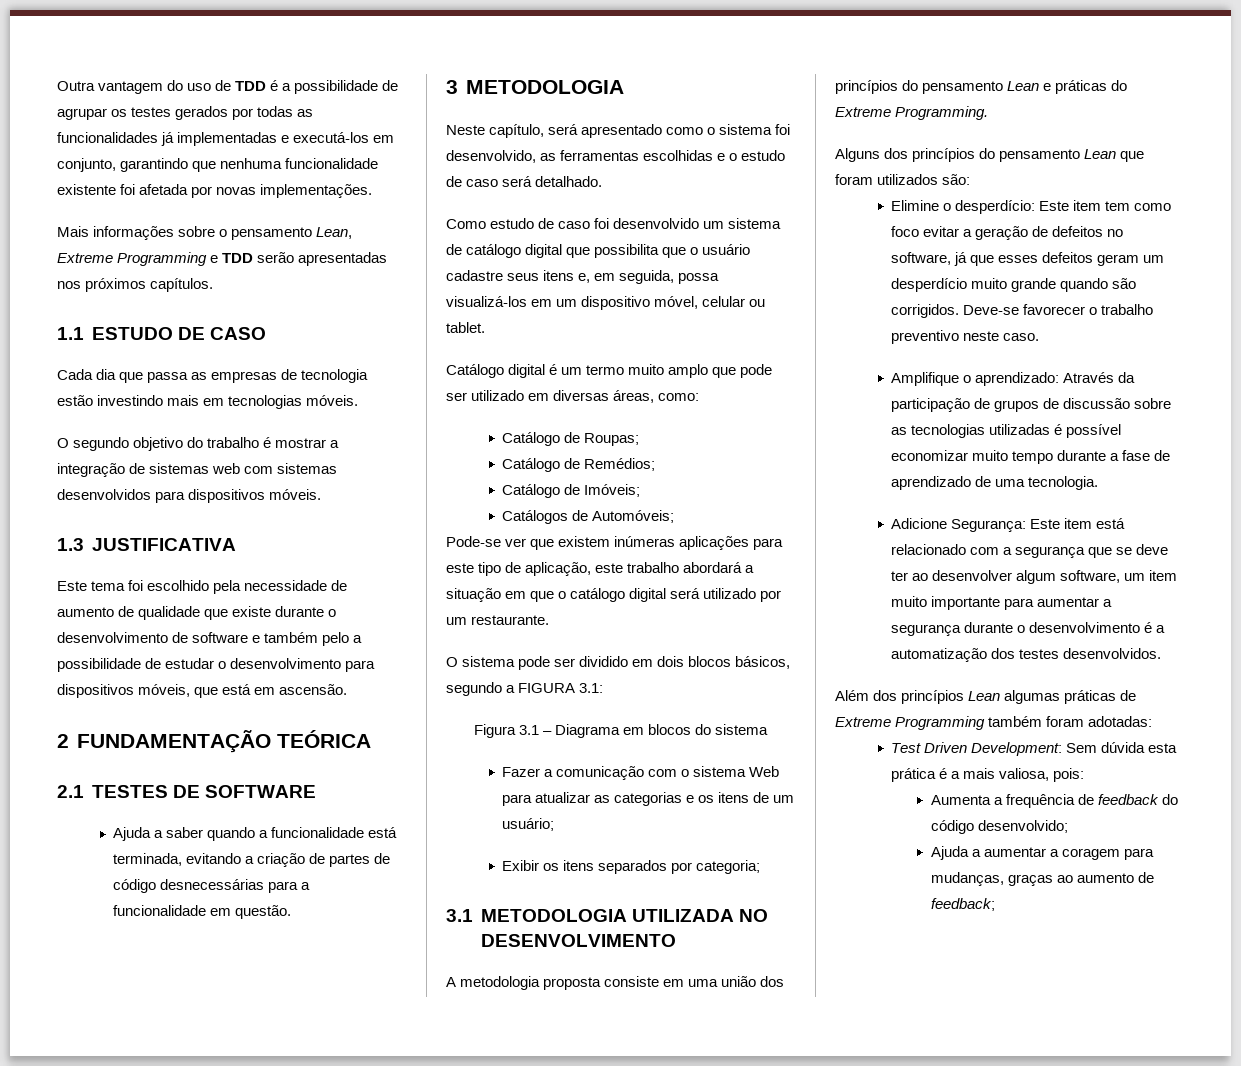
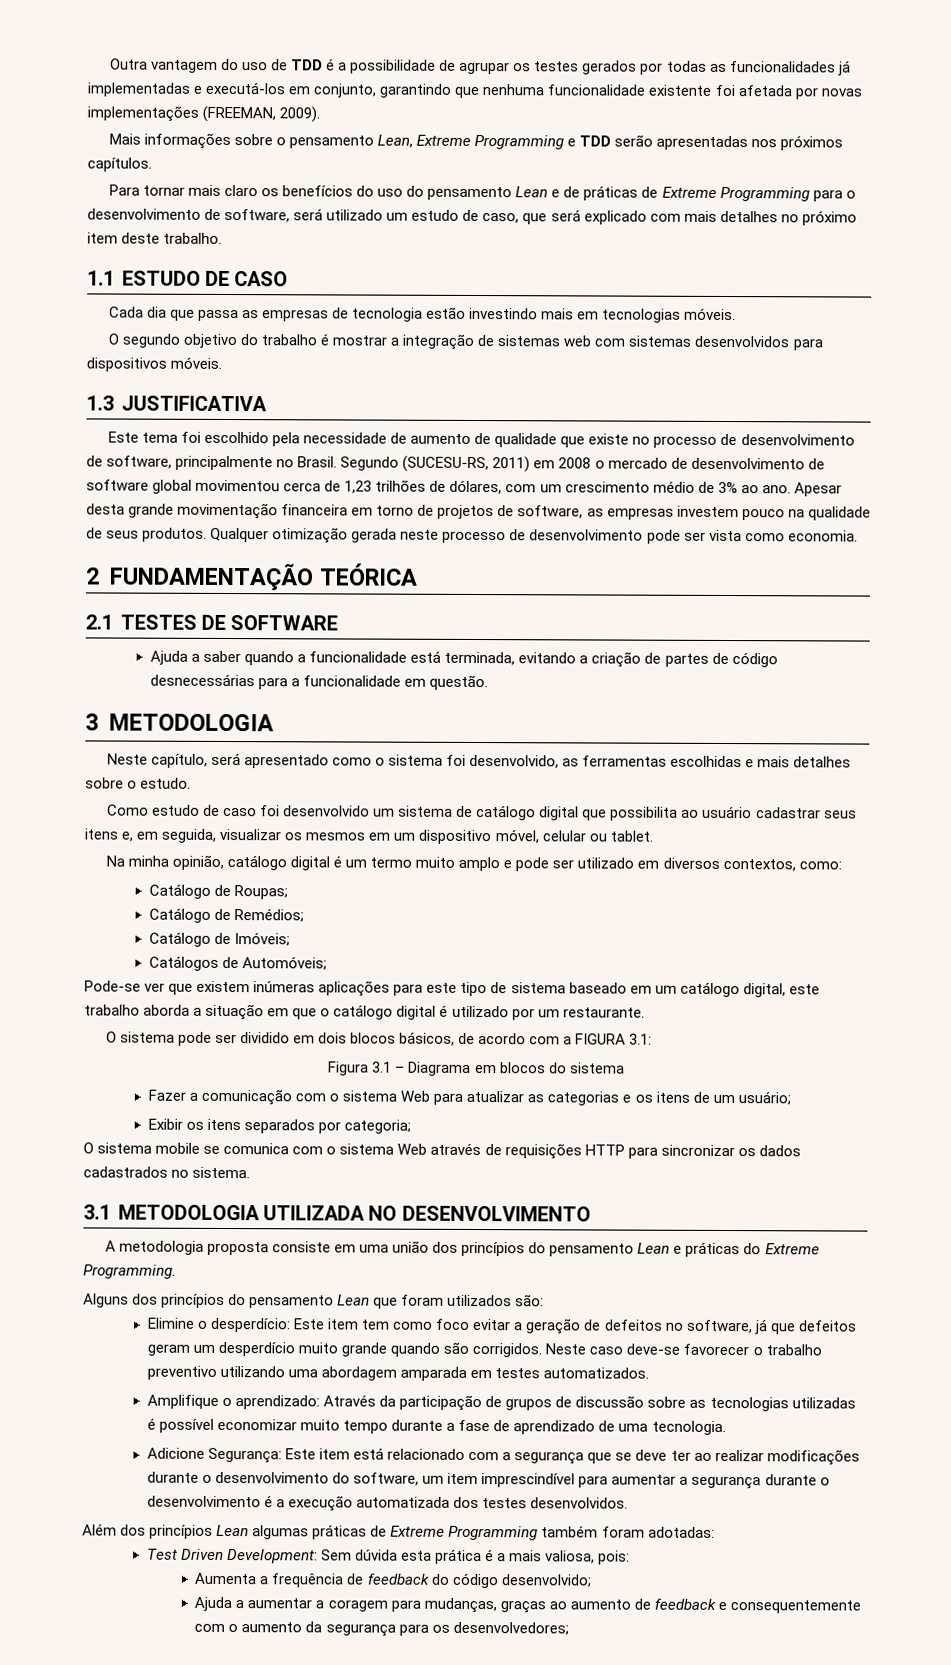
- Outra vantagem do uso de TDD é a possibilidade de agrupar os testes gerados por todas as funcionalidades já implementadas e executá-los em conjunto, garantindo que nenhuma funcionalidade existente foi afetada por novas implementações.
+ Outra vantagem do uso de TDD é a possibilidade de agrupar os testes gerados por todas as funcionalidades já implementadas e executá-los em conjunto, garantindo que nenhuma funcionalidade existente foi afetada por novas implementações (FREEMAN, 2009).
+ Para tornar mais claro os benefícios do uso do pensamento Lean e de práticas de Extreme Programming para o desenvolvimento de software, será utilizado um estudo de caso, que será explicado com mais detalhes no próximo item deste trabalho.
- Este tema foi escolhido pela necessidade de aumento de qualidade que existe durante o desenvolvimento de software e também pelo a possibilidade de estudar o desenvolvimento para dispositivos móveis, que está em ascensão.
+ Este tema foi escolhido pela necessidade de aumento de qualidade que existe no processo de desenvolvimento de software, principalmente no Brasil. Segundo (SUCESU-RS, 2011) em 2008 o mercado de desenvolvimento de software global movimentou cerca de 1,23 trilhões de dólares, com um crescimento médio de 3% ao ano. Apesar desta grande movimentação financeira em torno de projetos de software, as empresas investem pouco na qualidade de seus produtos. Qualquer otimização gerada neste processo de desenvolvimento pode ser vista como economia.
- Neste capítulo, será apresentado como o sistema foi desenvolvido, as ferramentas escolhidas e o estudo de caso será detalhado.
+ Neste capítulo, será apresentado como o sistema foi desenvolvido, as ferramentas escolhidas e mais detalhes sobre o estudo.
- Como estudo de caso foi desenvolvido um sistema de catálogo digital que possibilita que o usuário cadastre seus itens e, em seguida, possa visualizá-los em um dispositivo móvel, celular ou tablet.
+ Como estudo de caso foi desenvolvido um sistema de catálogo digital que possibilita ao usuário cadastrar seus itens e, em seguida, visualizar os mesmos em um dispositivo móvel, celular ou tablet.
- Catálogo digital é um termo muito amplo que pode ser utilizado em diversas áreas, como:
+ Na minha opinião, catálogo digital é um termo muito amplo e pode ser utilizado em diversos contextos, como:
- Pode-se ver que existem inúmeras aplicações para este tipo de aplicação, este trabalho abordará a situação em que o catálogo digital será utilizado por um restaurante.
+ Pode-se ver que existem inúmeras aplicações para este tipo de sistema baseado em um catálogo digital, este trabalho aborda a situação em que o catálogo digital é utilizado por um restaurante.
- O sistema pode ser dividido em dois blocos básicos, segundo a FIGURA 3.1:
+ O sistema pode ser dividido em dois blocos básicos, de acordo com a FIGURA 3.1:
+ O sistema mobile se comunica com o sistema Web através de requisições HTTP para sincronizar os dados cadastrados no sistema.
- Elimine o desperdício: Este item tem como foco evitar a geração de defeitos no software, já que esses defeitos geram um desperdício muito grande quando são corrigidos.
+ Elimine o desperdício: Este item tem como foco evitar a geração de defeitos no software, já que defeitos geram um desperdício muito grande quando são corrigidos.
- Deve-se favorecer o trabalho preventivo neste caso.
+ Neste caso deve-se favorecer o trabalho preventivo utilizando uma abordagem amparada em testes automatizados.
- Adicione Segurança: Este item está relacionado com a segurança que se deve ter ao desenvolver algum software, um item muito importante para aumentar a segurança durante o desenvolvimento é a automatização dos testes desenvolvidos.
+ Adicione Segurança: Este item está relacionado com a segurança que se deve ter ao realizar modificações durante o desenvolvimento do software, um item imprescindível para aumentar a segurança durante o desenvolvimento é a execução automatizada dos testes desenvolvidos.
- Ajuda a aumentar a coragem para mudanças, graças ao aumento de feedback;
+ Ajuda a aumentar a coragem para mudanças, graças ao aumento de feedback e consequentemente com o aumento da segurança para os desenvolvedores;

